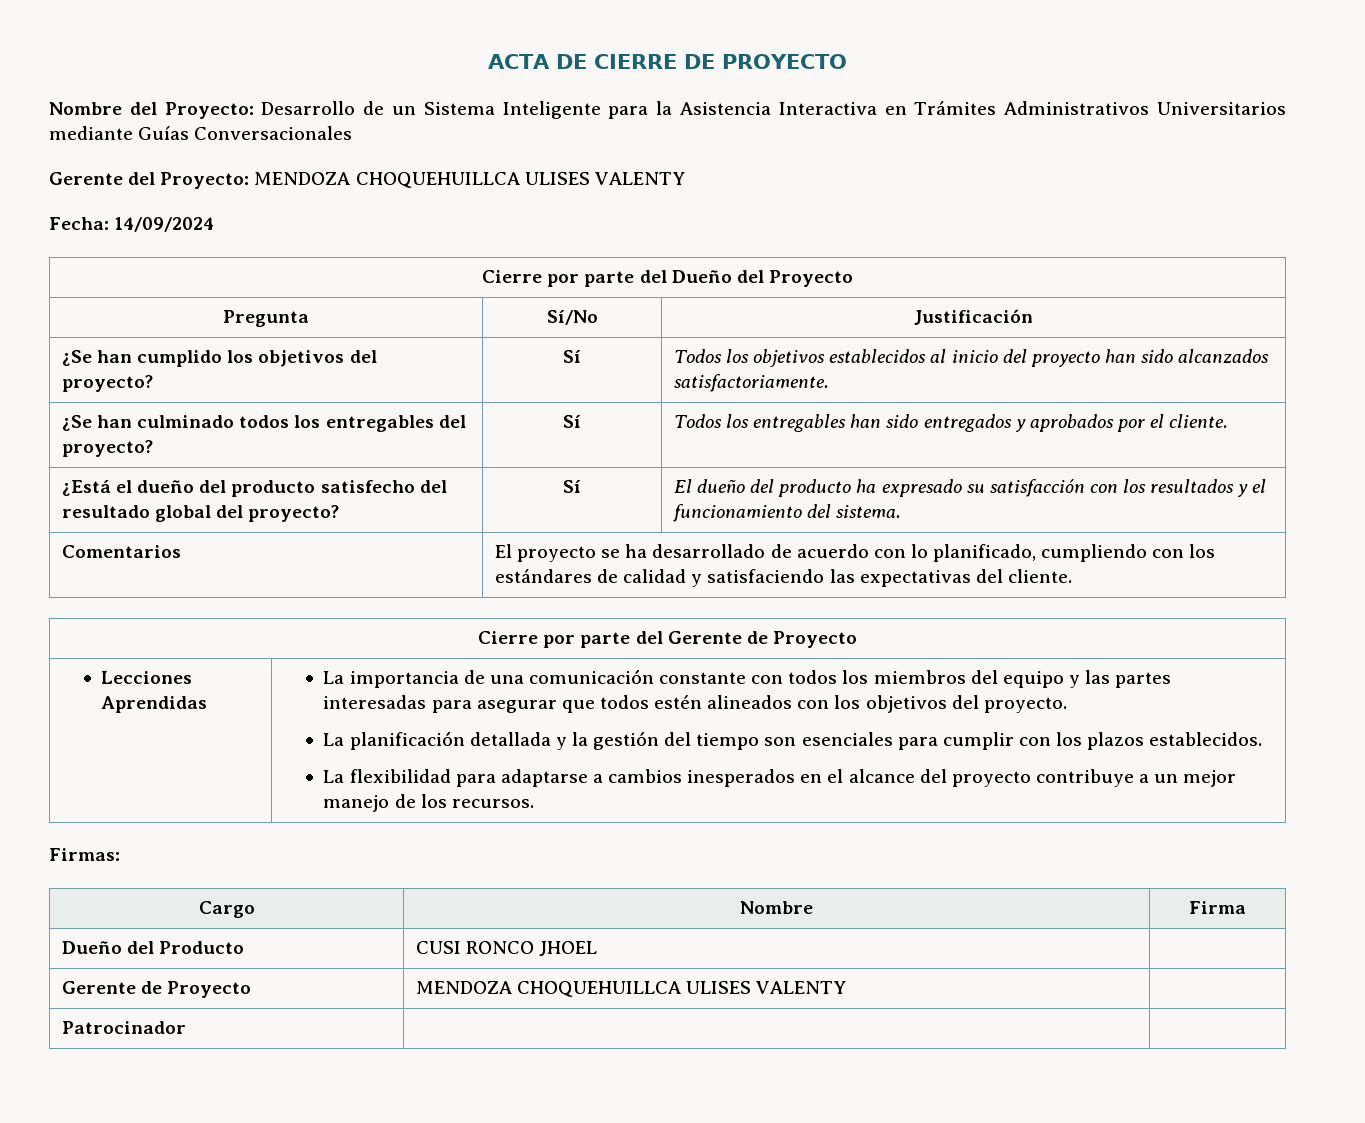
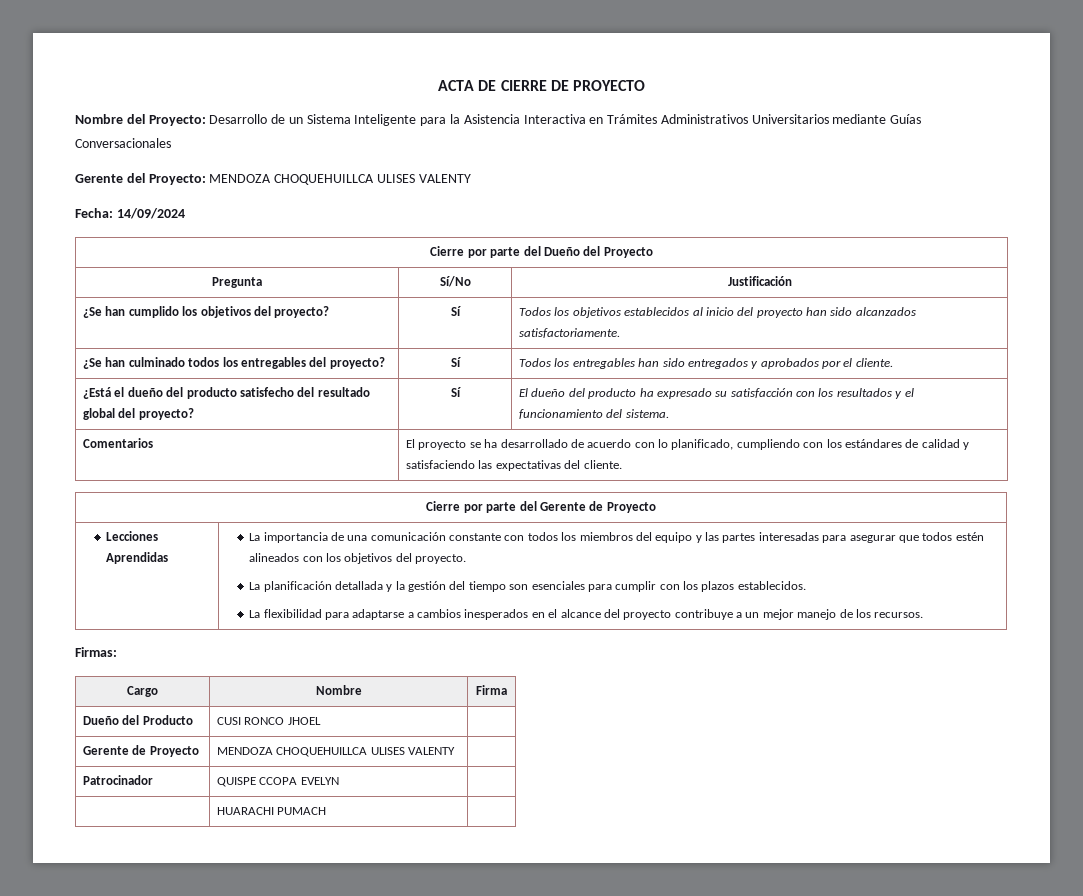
- Patrocinador | |
+ Patrocinador | QUISPE CCOPA EVELYN |
+ | HUARACHI PUMACH |

